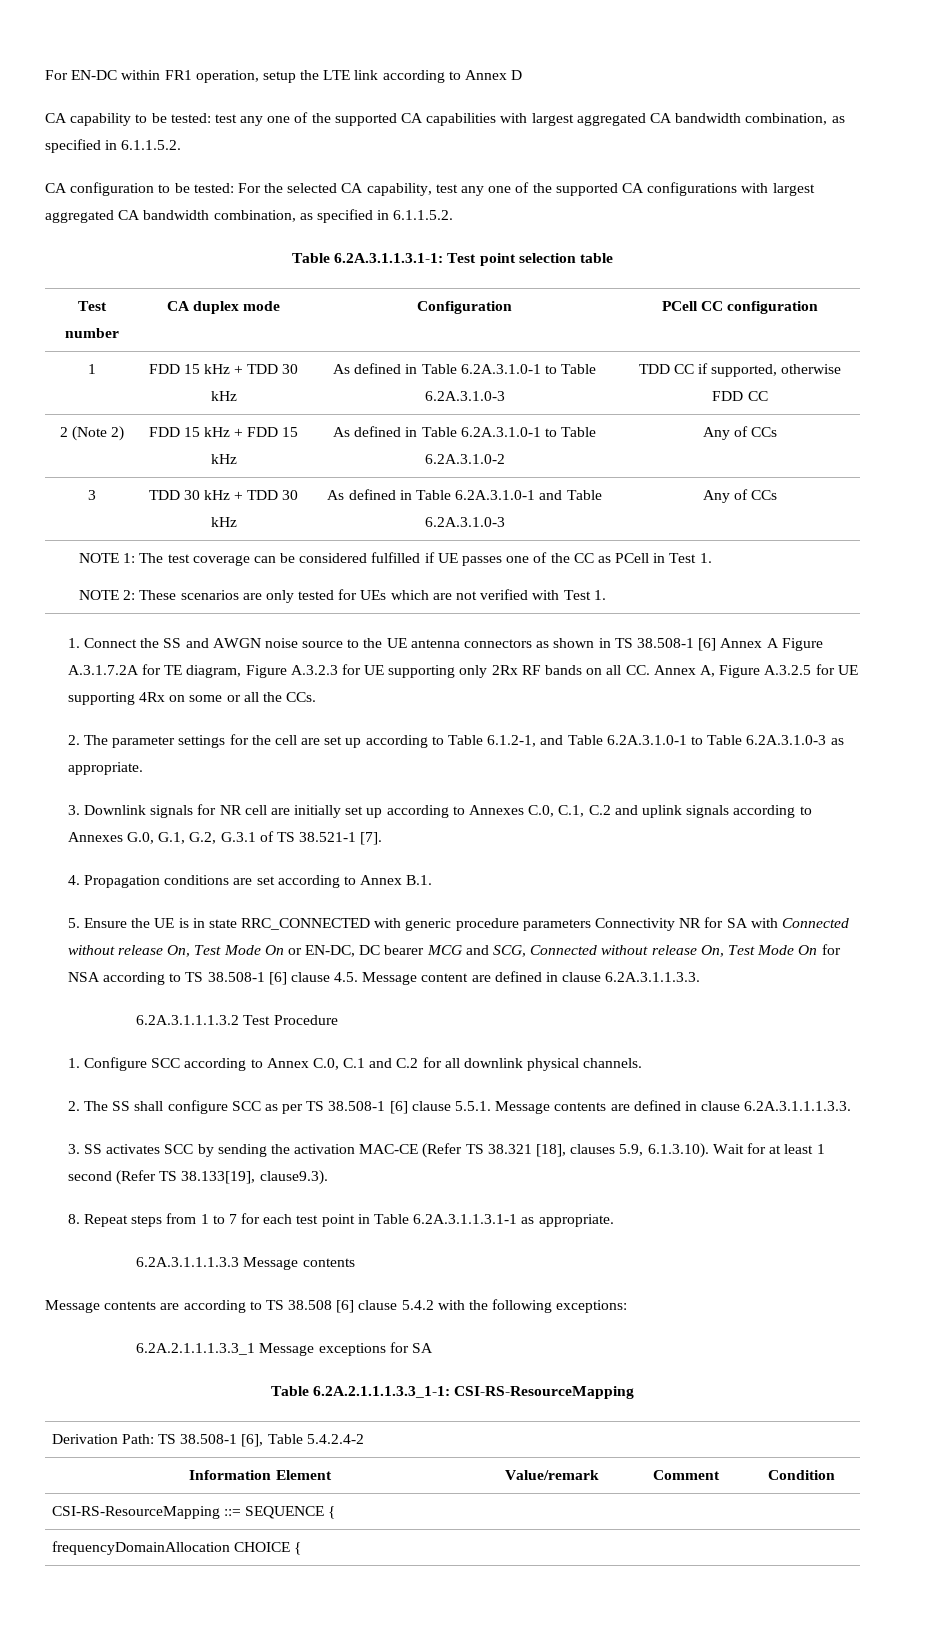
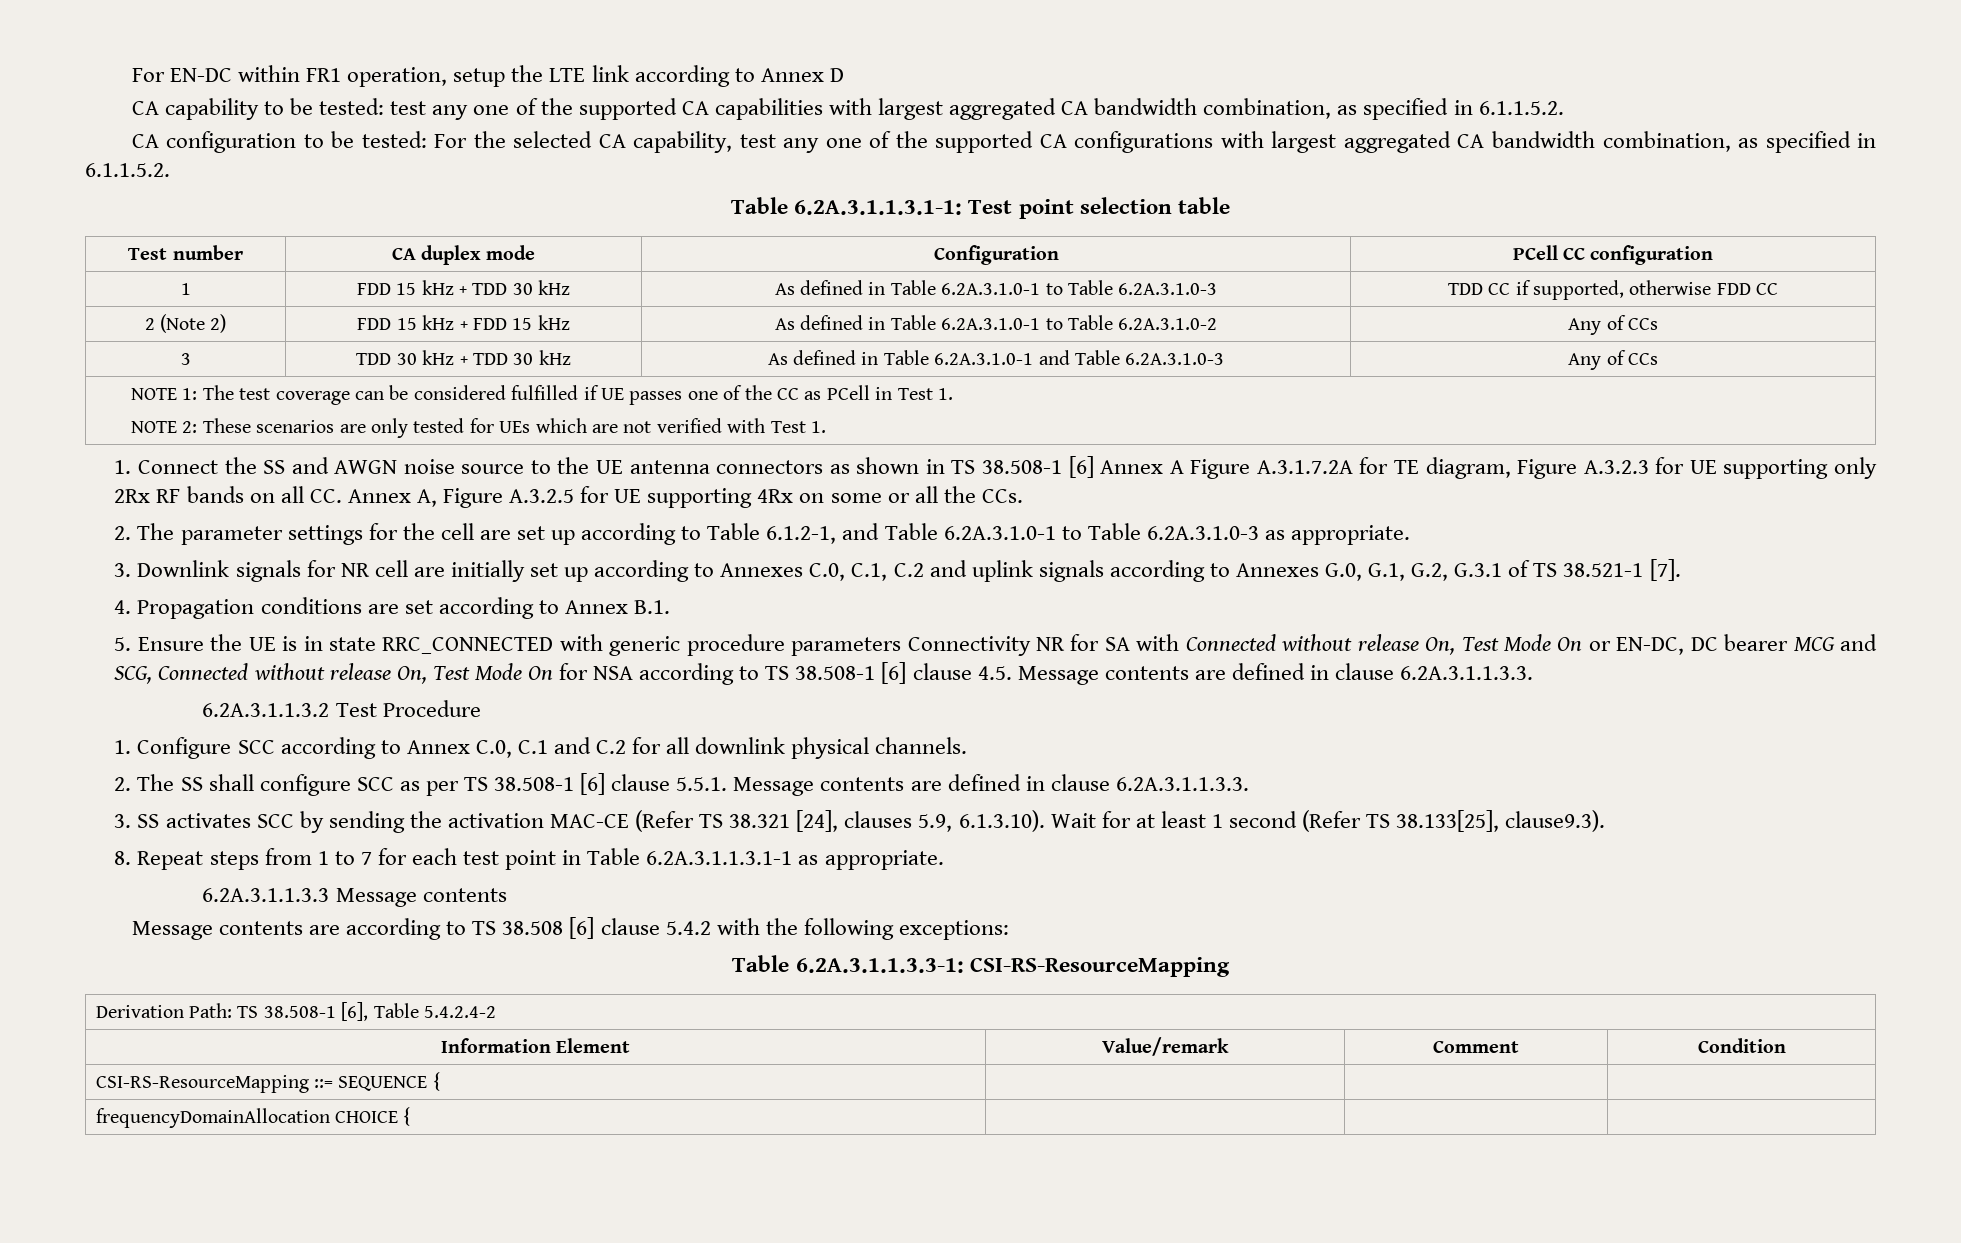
- 5. Ensure the UE is in state RRC_CONNECTED with generic procedure parameters Connectivity NR for SA with Connected without release On, Test Mode On or EN-DC, DC bearer MCG and SCG, Connected without release On, Test Mode On for NSA according to TS 38.508-1 [6] clause 4.5. Message content are defined in clause 6.2A.3.1.1.3.3.
- 6.2A.3.1.1.1.3.2 Test Procedure
+ 5. Ensure the UE is in state RRC_CONNECTED with generic procedure parameters Connectivity NR for SA with Connected without release On, Test Mode On or EN-DC, DC bearer MCG and SCG, Connected without release On, Test Mode On for NSA according to TS 38.508-1 [6] clause 4.5. Message contents are defined in clause 6.2A.3.1.1.3.3.
+ 6.2A.3.1.1.3.2 Test Procedure
- 2. The SS shall configure SCC as per TS 38.508-1 [6] clause 5.5.1. Message contents are defined in clause 6.2A.3.1.1.1.3.3.
+ 2. The SS shall configure SCC as per TS 38.508-1 [6] clause 5.5.1. Message contents are defined in clause 6.2A.3.1.1.3.3.
- 3. SS activates SCC by sending the activation MAC-CE (Refer TS 38.321 [18], clauses 5.9, 6.1.3.10). Wait for at least 1 second (Refer TS 38.133[19], clause9.3).
+ 3. SS activates SCC by sending the activation MAC-CE (Refer TS 38.321 [24], clauses 5.9, 6.1.3.10). Wait for at least 1 second (Refer TS 38.133[25], clause9.3).
- 6.2A.3.1.1.1.3.3 Message contents
+ 6.2A.3.1.1.3.3 Message contents
- 6.2A.2.1.1.1.3.3_1 Message exceptions for SA
- Table 6.2A.2.1.1.1.3.3_1-1: CSI-RS-ResourceMapping
+ Table 6.2A.3.1.1.3.3-1: CSI-RS-ResourceMapping

